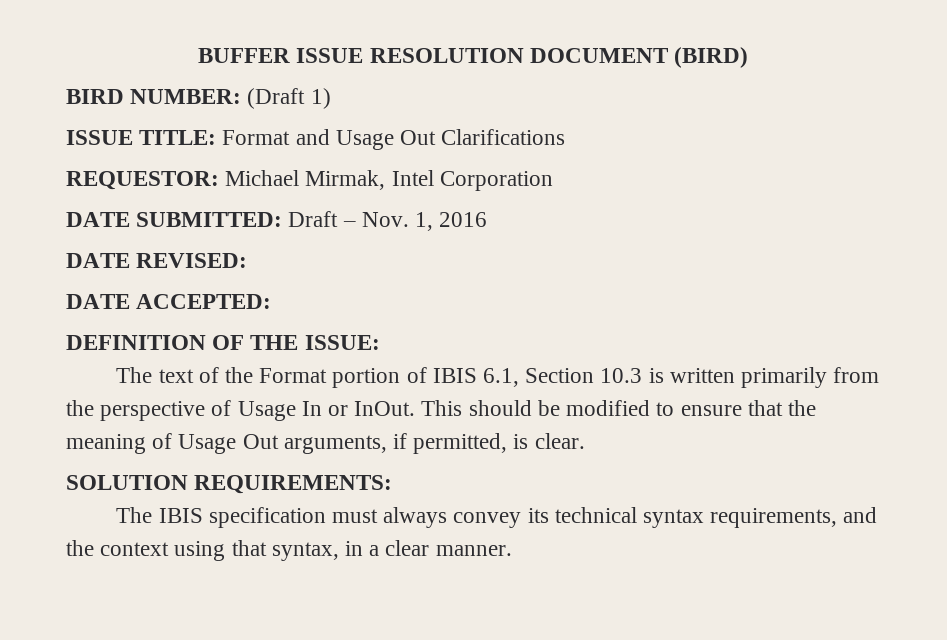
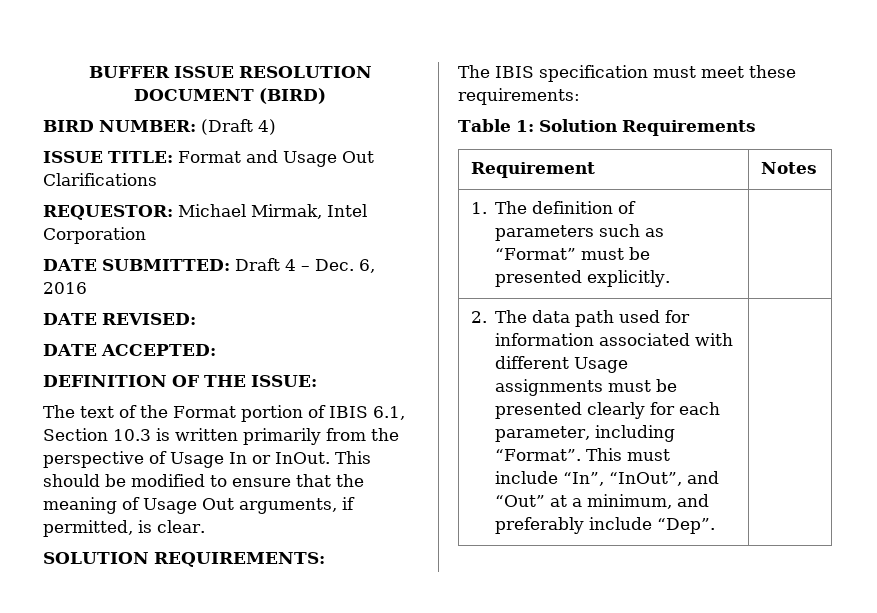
- BIRD NUMBER: (Draft 1)
+ BIRD NUMBER: (Draft 4)
- DATE SUBMITTED: Draft – Nov. 1, 2016
+ DATE SUBMITTED: Draft 4 – Dec. 6, 2016
- The IBIS specification must always convey its technical syntax requirements, and the context using that syntax, in a clear manner.
+ The IBIS specification must meet these requirements:
+ Table 1: Solution Requirements
+ Requirement | Notes
+ 1. The definition of parameters such as “Format” must be presented explicitly. |
+ 2. The data path used for information associated with different Usage assignments must be presented clearly for each parameter, including “Format”. This must include “In”, “InOut”, and “Out” at a minimum, and preferably include “Dep”. |

